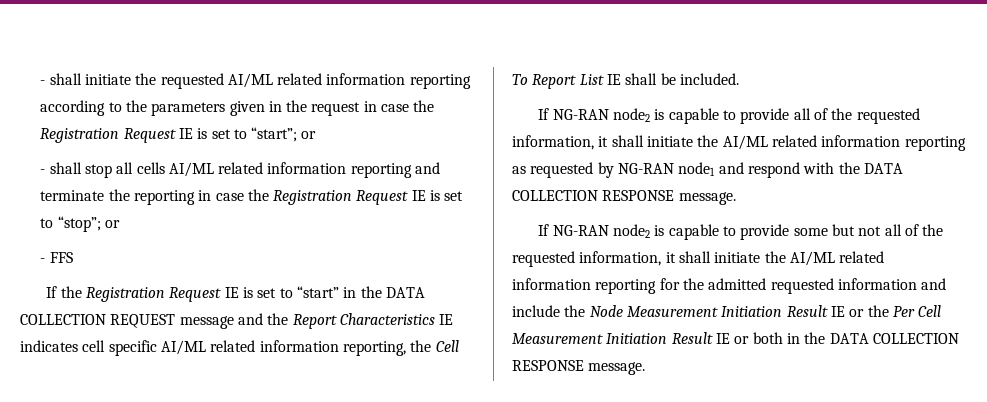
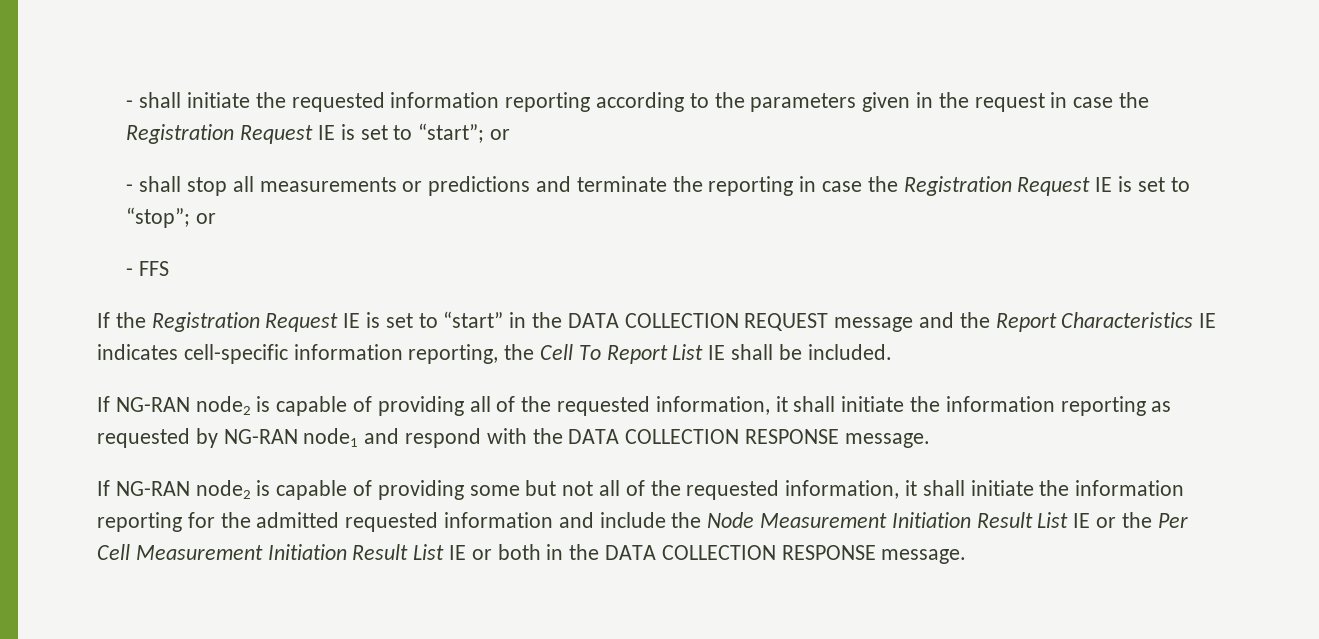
- - shall initiate the requested AI/ML related information reporting according to the parameters given in the request in case the Registration Request IE is set to “start”; or
+ - shall initiate the requested information reporting according to the parameters given in the request in case the Registration Request IE is set to “start”; or
- - shall stop all cells AI/ML related information reporting and terminate the reporting in case the Registration Request IE is set to “stop”; or
+ - shall stop all measurements or predictions and terminate the reporting in case the Registration Request IE is set to “stop”; or
- If the Registration Request IE is set to “start” in the DATA COLLECTION REQUEST message and the Report Characteristics IE indicates cell specific AI/ML related information reporting, the Cell To Report List IE shall be included.
+ If the Registration Request IE is set to “start” in the DATA COLLECTION REQUEST message and the Report Characteristics IE indicates cell-specific information reporting, the Cell To Report List IE shall be included.
- If NG-RAN node2 is capable to provide all of the requested information, it shall initiate the AI/ML related information reporting as requested by NG-RAN node1 and respond with the DATA COLLECTION RESPONSE message.
+ If NG-RAN node2 is capable of providing all of the requested information, it shall initiate the information reporting as requested by NG-RAN node1 and respond with the DATA COLLECTION RESPONSE message.
- If NG-RAN node2 is capable to provide some but not all of the requested information, it shall initiate the AI/ML related information reporting for the admitted requested information and include the Node Measurement Initiation Result IE or the Per Cell Measurement Initiation Result IE or both in the DATA COLLECTION RESPONSE message.
+ If NG-RAN node2 is capable of providing some but not all of the requested information, it shall initiate the information reporting for the admitted requested information and include the Node Measurement Initiation Result List IE or the Per Cell Measurement Initiation Result List IE or both in the DATA COLLECTION RESPONSE message.

